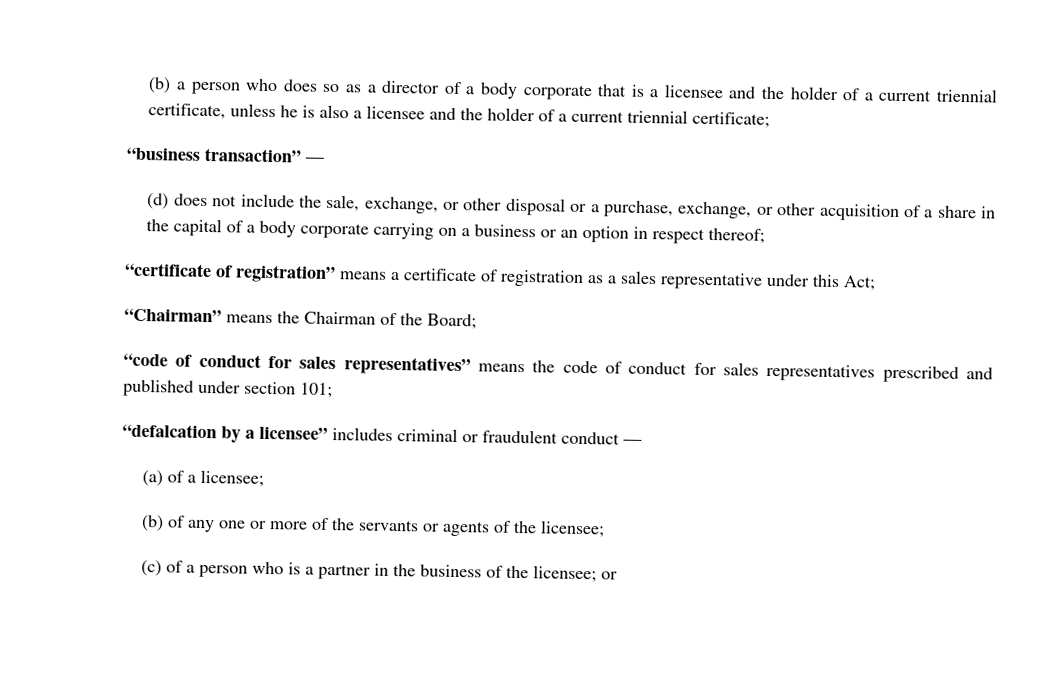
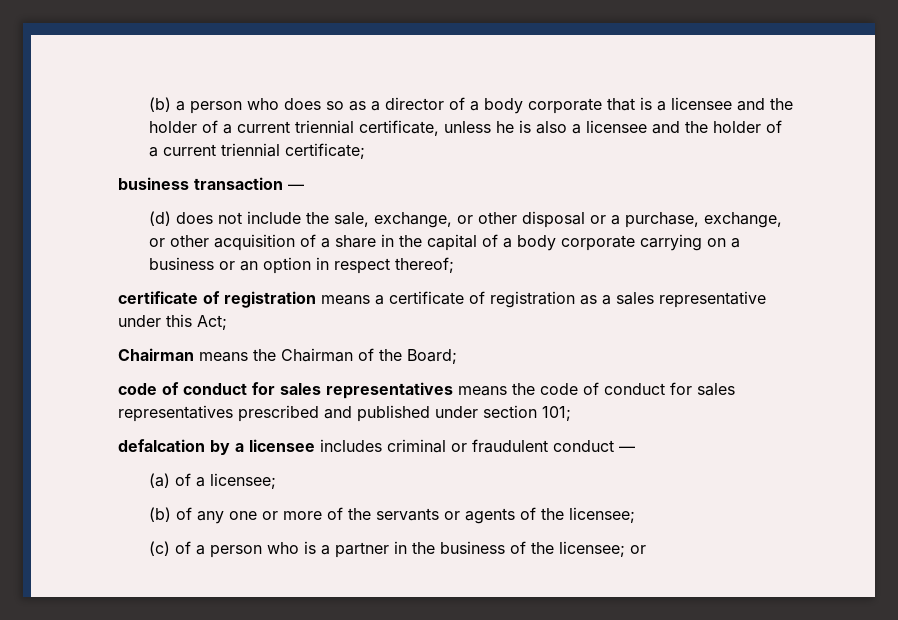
- “business transaction” —
+ business transaction —
- “certificate of registration” means a certificate of registration as a sales representative under this Act;
+ certificate of registration means a certificate of registration as a sales representative under this Act;
- “Chairman” means the Chairman of the Board;
+ Chairman means the Chairman of the Board;
- “code of conduct for sales representatives” means the code of conduct for sales representatives prescribed and published under section 101;
+ code of conduct for sales representatives means the code of conduct for sales representatives prescribed and published under section 101;
- “defalcation by a licensee” includes criminal or fraudulent conduct —
+ defalcation by a licensee includes criminal or fraudulent conduct —

